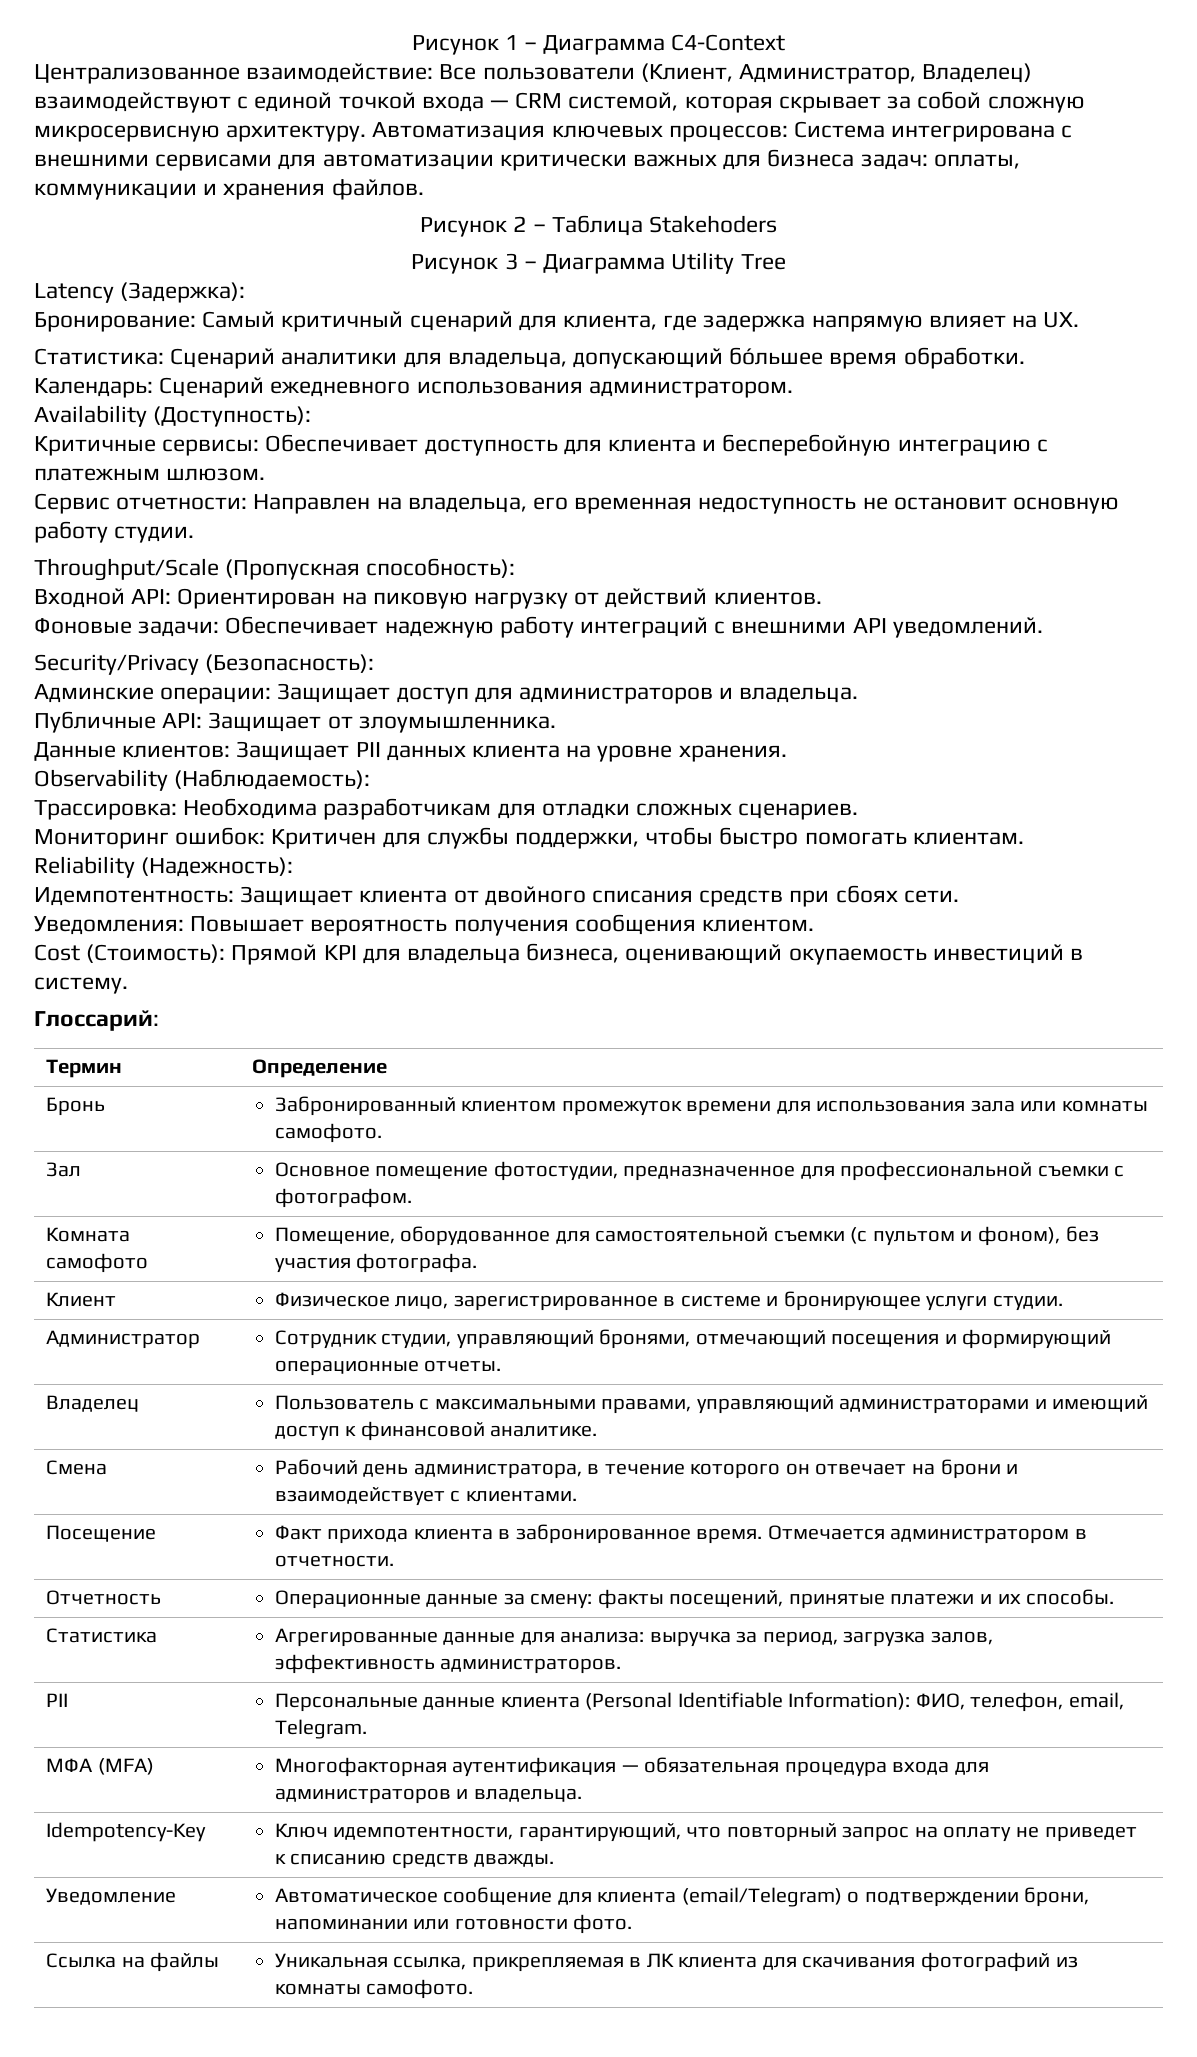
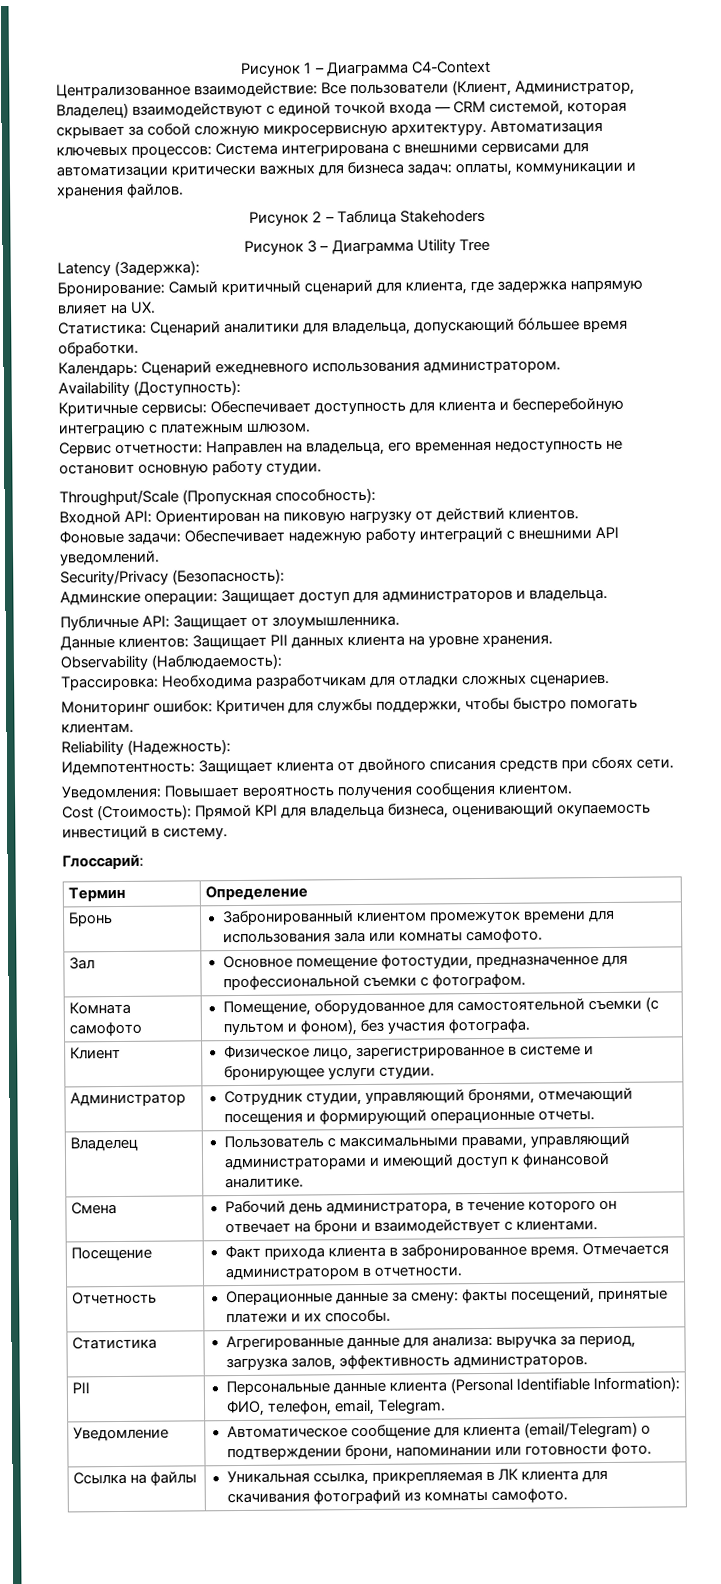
- МФА (MFA) | Многофакторная аутентификация — обязательная процедура входа для администраторов и владельца.
- Idempotency-Key | Ключ идемпотентности, гарантирующий, что повторный запрос на оплату не приведет к списанию средств дважды.

